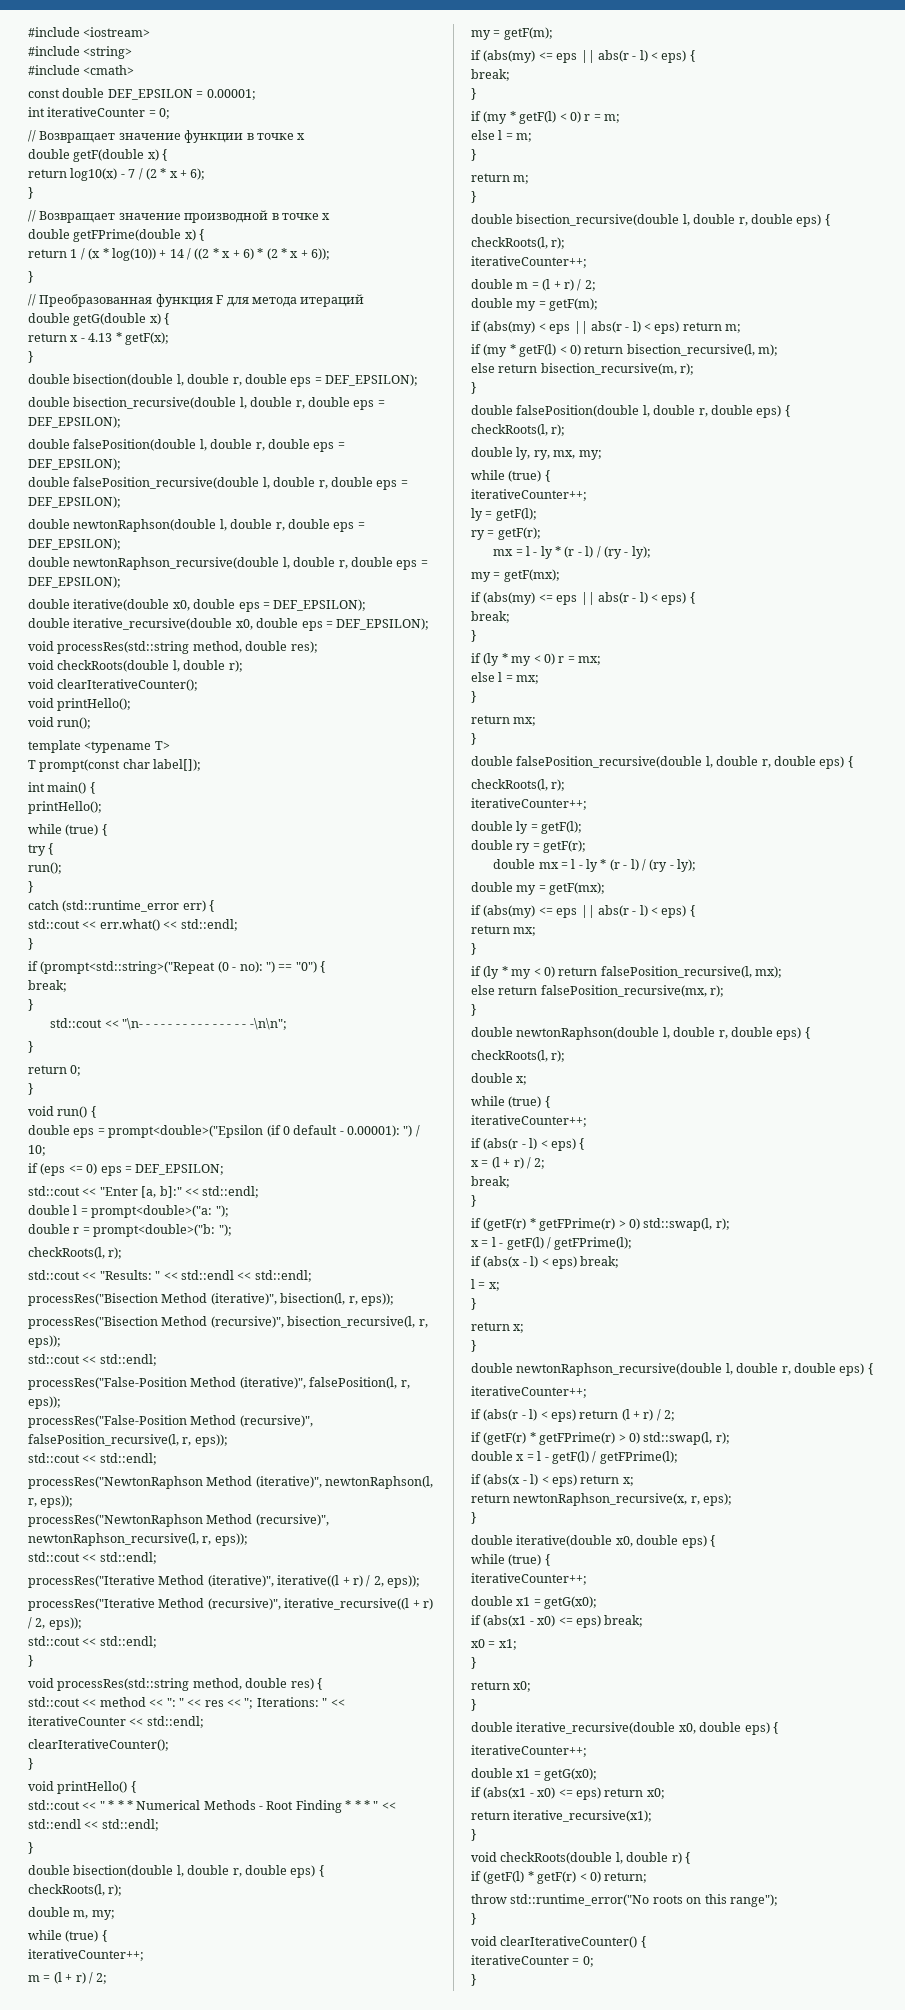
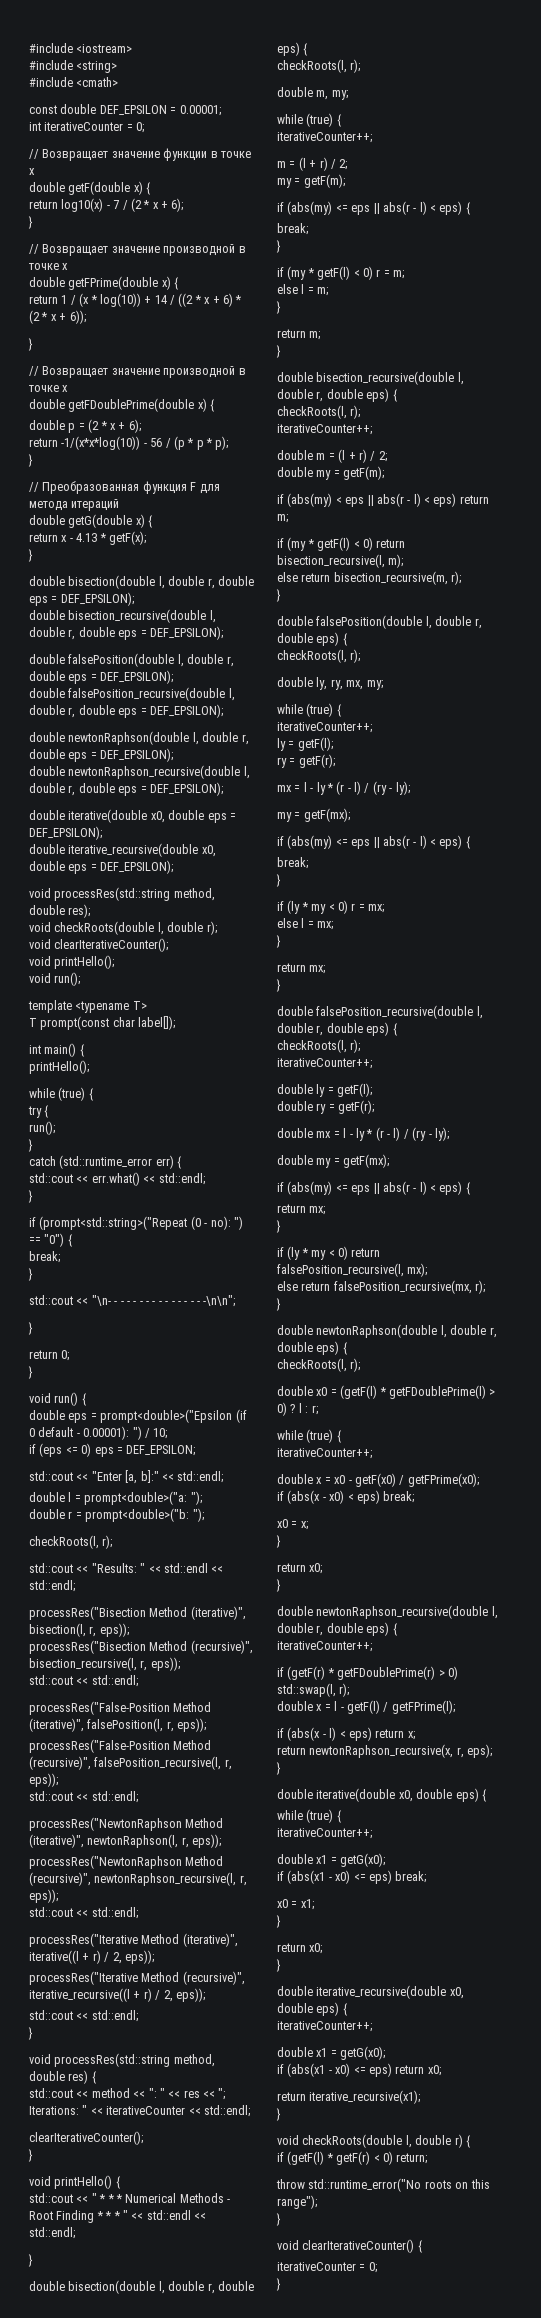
  return 1 / (x * log(10)) + 14 / ((2 * x + 6) * (2 * x + 6));
+ }
+ // Возвращает значение производной в точке х
+ double getFDoublePrime(double x) {
+ double p = (2 * x + 6);
+ return -1/(x*x*log(10)) - 56 / (p * p * p);
- double x;
+ double x0 = (getF(l) * getFDoublePrime(l) > 0) ? l : r;
  while (true) {
  iterativeCounter++;
- if (abs(r - l) < eps) {
- x = (l + r) / 2;
- break;
- }
- if (getF(r) * getFPrime(r) > 0) std::swap(l, r);
- x = l - getF(l) / getFPrime(l);
- if (abs(x - l) < eps) break;
+ double x = x0 - getF(x0) / getFPrime(x0);
+ if (abs(x - x0) < eps) break;
- l = x;
+ x0 = x;
  }
- return x;
+ return x0;
- if (abs(r - l) < eps) return (l + r) / 2;
- if (getF(r) * getFPrime(r) > 0) std::swap(l, r);
+ if (getF(r) * getFDoublePrime(r) > 0) std::swap(l, r);

